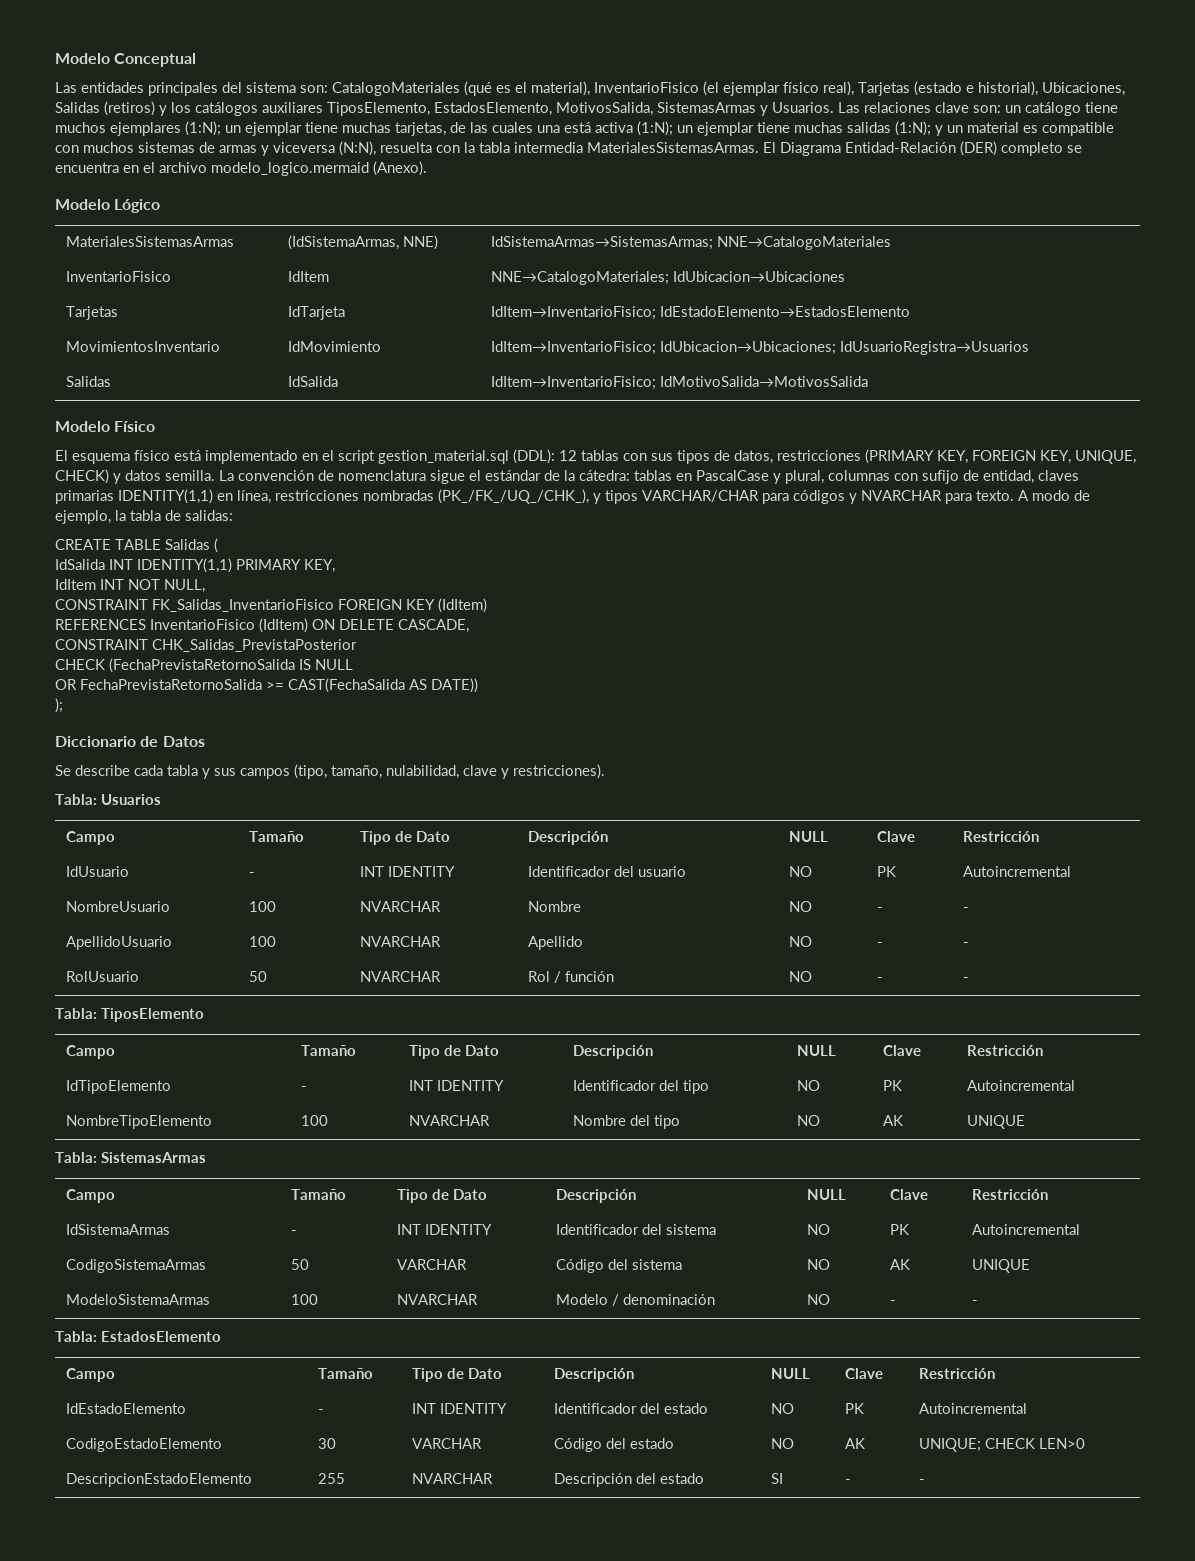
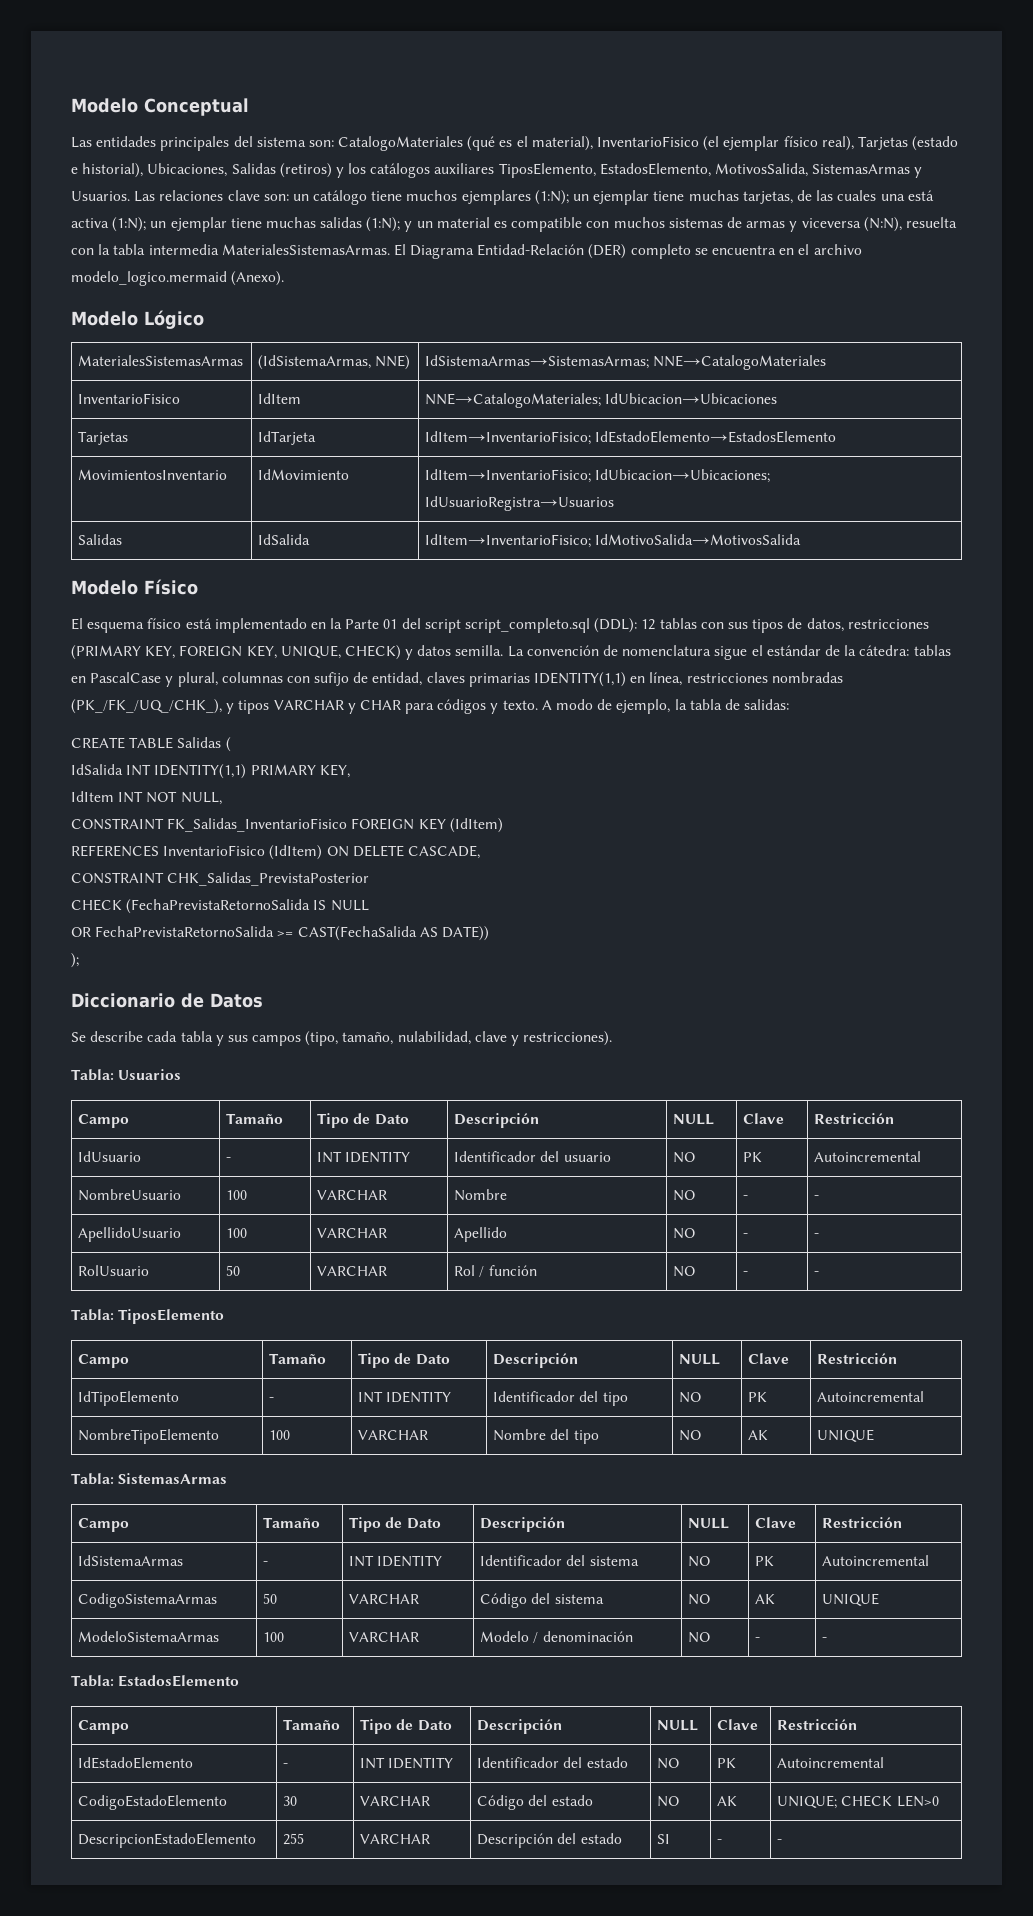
- El esquema físico está implementado en el script gestion_material.sql (DDL): 12 tablas con sus tipos de datos, restricciones (PRIMARY KEY, FOREIGN KEY, UNIQUE, CHECK) y datos semilla.
+ El esquema físico está implementado en la Parte 01 del script script_completo.sql (DDL): 12 tablas con sus tipos de datos, restricciones (PRIMARY KEY, FOREIGN KEY, UNIQUE, CHECK) y datos semilla.
- La convención de nomenclatura sigue el estándar de la cátedra: tablas en PascalCase y plural, columnas con sufijo de entidad, claves primarias IDENTITY(1,1) en línea, restricciones nombradas (PK_/FK_/UQ_/CHK_), y tipos VARCHAR/CHAR para códigos y NVARCHAR para texto.
+ La convención de nomenclatura sigue el estándar de la cátedra: tablas en PascalCase y plural, columnas con sufijo de entidad, claves primarias IDENTITY(1,1) en línea, restricciones nombradas (PK_/FK_/UQ_/CHK_), y tipos VARCHAR y CHAR para códigos y texto.
- NombreUsuario | 100 | NVARCHAR | Nombre | NO | - | -
+ NombreUsuario | 100 | VARCHAR | Nombre | NO | - | -
- ApellidoUsuario | 100 | NVARCHAR | Apellido | NO | - | -
+ ApellidoUsuario | 100 | VARCHAR | Apellido | NO | - | -
- RolUsuario | 50 | NVARCHAR | Rol / función | NO | - | -
+ RolUsuario | 50 | VARCHAR | Rol / función | NO | - | -
- NombreTipoElemento | 100 | NVARCHAR | Nombre del tipo | NO | AK | UNIQUE
+ NombreTipoElemento | 100 | VARCHAR | Nombre del tipo | NO | AK | UNIQUE
- ModeloSistemaArmas | 100 | NVARCHAR | Modelo / denominación | NO | - | -
+ ModeloSistemaArmas | 100 | VARCHAR | Modelo / denominación | NO | - | -
- DescripcionEstadoElemento | 255 | NVARCHAR | Descripción del estado | SI | - | -
+ DescripcionEstadoElemento | 255 | VARCHAR | Descripción del estado | SI | - | -

